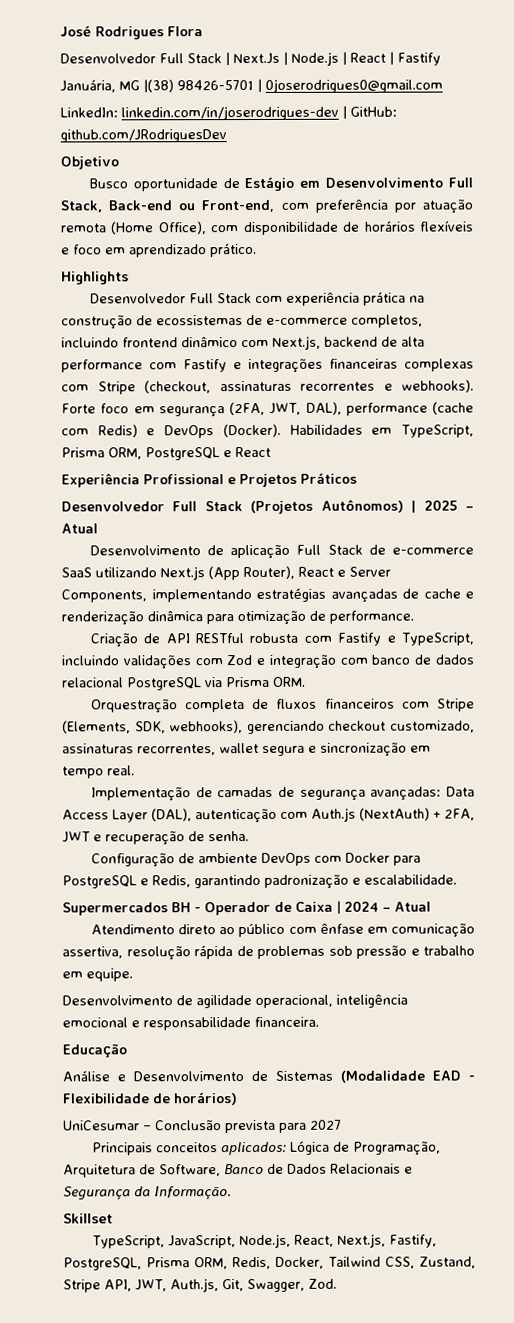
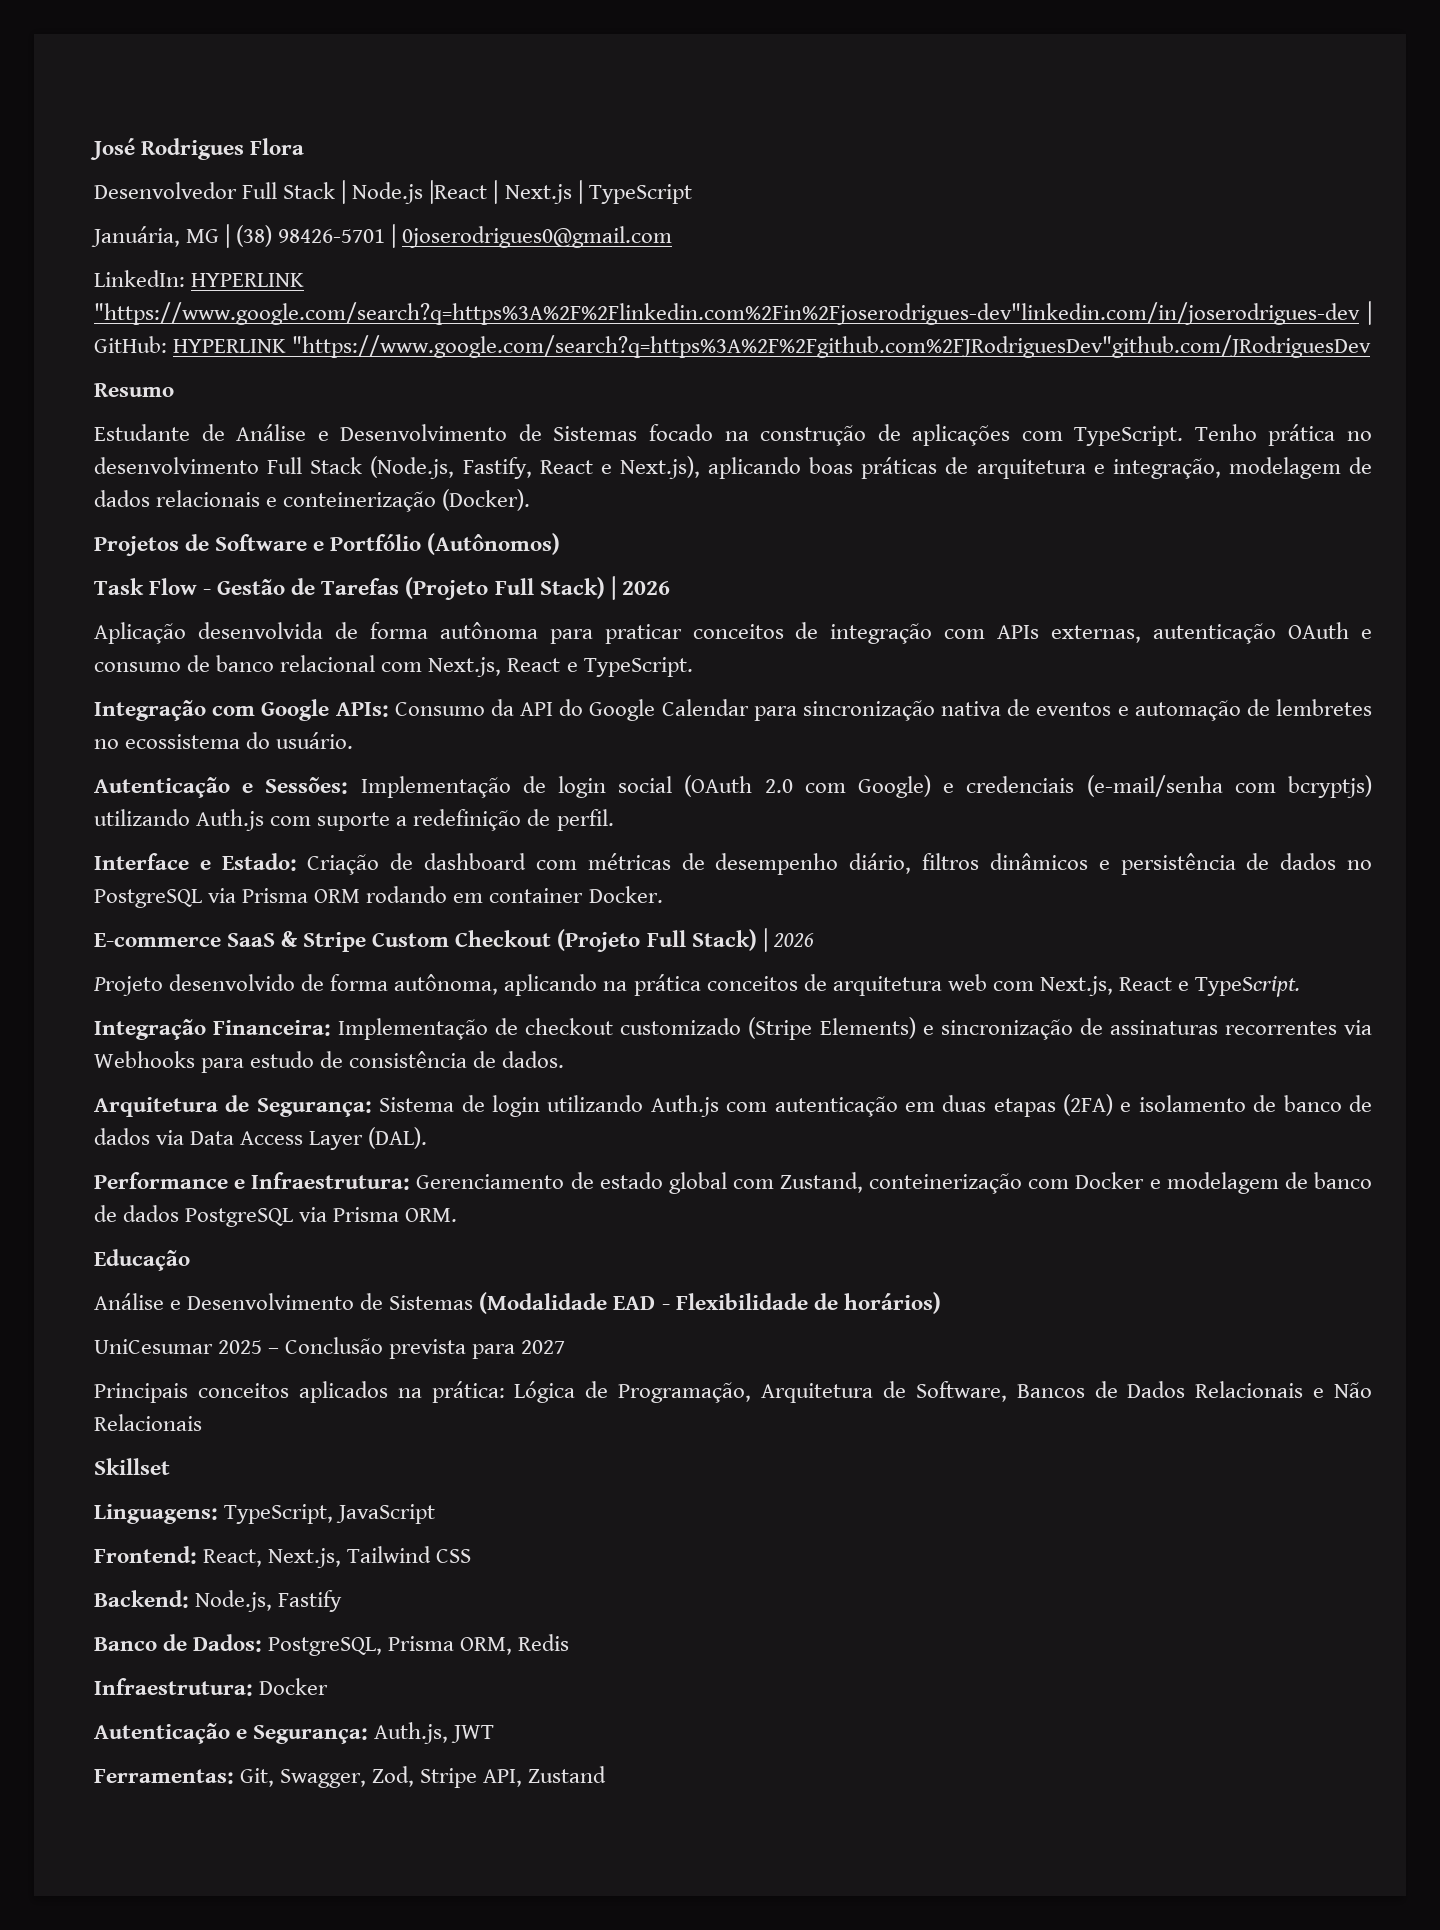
- Desenvolvedor Full Stack | Next.Js | Node.js | React | Fastify
+ Desenvolvedor Full Stack | Node.js |React | Next.js | TypeScript
- Januária, MG |(38) 98426-5701 | 0joserodrigues0@gmail.com
+ Januária, MG | (38) 98426-5701 | 0joserodrigues0@gmail.com
- LinkedIn: linkedin.com/in/joserodrigues-dev | GitHub: github.com/JRodriguesDev
- Objetivo
- Busco oportunidade de Estágio em Desenvolvimento Full Stack, Back-end ou Front-end, com preferência por atuação remota (Home Office), com disponibilidade de horários flexíveis e foco em aprendizado prático.
- Highlights
- Desenvolvedor Full Stack com experiência prática na construção de ecossistemas de e-commerce completos, incluindo frontend dinâmico com Next.js, backend de alta performance com Fastify e integrações financeiras complexas com Stripe (checkout, assinaturas recorrentes e webhooks). Forte foco em segurança (2FA, JWT, DAL), performance (cache com Redis) e DevOps (Docker). Habilidades em TypeScript, Prisma ORM, PostgreSQL e React
- Experiência Profissional e Projetos Práticos
- Desenvolvedor Full Stack (Projetos Autônomos) | 2025 – Atual
- Desenvolvimento de aplicação Full Stack de e-commerce SaaS utilizando Next.js (App Router), React e Server Components, implementando estratégias avançadas de cache e renderização dinâmica para otimização de performance.
- Criação de API RESTful robusta com Fastify e TypeScript, incluindo validações com Zod e integração com banco de dados relacional PostgreSQL via Prisma ORM.
- Orquestração completa de fluxos financeiros com Stripe (Elements, SDK, webhooks), gerenciando checkout customizado, assinaturas recorrentes, wallet segura e sincronização em tempo real.
- Implementação de camadas de segurança avançadas: Data Access Layer (DAL), autenticação com Auth.js (NextAuth) + 2FA, JWT e recuperação de senha.
- Configuração de ambiente DevOps com Docker para PostgreSQL e Redis, garantindo padronização e escalabilidade.
- Supermercados BH - Operador de Caixa | 2024 – Atual
- Atendimento direto ao público com ênfase em comunicação assertiva, resolução rápida de problemas sob pressão e trabalho em equipe.
- Desenvolvimento de agilidade operacional, inteligência emocional e responsabilidade financeira.
+ LinkedIn: HYPERLINK "https://www.google.com/search?q=https%3A%2F%2Flinkedin.com%2Fin%2Fjoserodrigues-dev"linkedin.com/in/joserodrigues-dev | GitHub: HYPERLINK "https://www.google.com/search?q=https%3A%2F%2Fgithub.com%2FJRodriguesDev"github.com/JRodriguesDev
+ Resumo
+ Estudante de Análise e Desenvolvimento de Sistemas focado na construção de aplicações com TypeScript. Tenho prática no desenvolvimento Full Stack (Node.js, Fastify, React e Next.js), aplicando boas práticas de arquitetura e integração, modelagem de dados relacionais e conteinerização (Docker).
+ Projetos de Software e Portfólio (Autônomos)
+ Task Flow - Gestão de Tarefas (Projeto Full Stack) | 2026
+ Aplicação desenvolvida de forma autônoma para praticar conceitos de integração com APIs externas, autenticação OAuth e consumo de banco relacional com Next.js, React e TypeScript.
+ Integração com Google APIs: Consumo da API do Google Calendar para sincronização nativa de eventos e automação de lembretes no ecossistema do usuário.
+ Autenticação e Sessões: Implementação de login social (OAuth 2.0 com Google) e credenciais (e-mail/senha com bcryptjs) utilizando Auth.js com suporte a redefinição de perfil.
+ Interface e Estado: Criação de dashboard com métricas de desempenho diário, filtros dinâmicos e persistência de dados no PostgreSQL via Prisma ORM rodando em container Docker.
+ E-commerce SaaS & Stripe Custom Checkout (Projeto Full Stack) | 2026
+ Projeto desenvolvido de forma autônoma, aplicando na prática conceitos de arquitetura web com Next.js, React e TypeScript.
+ Integração Financeira: Implementação de checkout customizado (Stripe Elements) e sincronização de assinaturas recorrentes via Webhooks para estudo de consistência de dados.
+ Arquitetura de Segurança: Sistema de login utilizando Auth.js com autenticação em duas etapas (2FA) e isolamento de banco de dados via Data Access Layer (DAL).
+ Performance e Infraestrutura: Gerenciamento de estado global com Zustand, conteinerização com Docker e modelagem de banco de dados PostgreSQL via Prisma ORM.
- UniCesumar – Conclusão prevista para 2027
+ UniCesumar 2025 – Conclusão prevista para 2027
- Principais conceitos aplicados: Lógica de Programação, Arquitetura de Software, Banco de Dados Relacionais e Segurança da Informação.
+ Principais conceitos aplicados na prática: Lógica de Programação, Arquitetura de Software, Bancos de Dados Relacionais e Não Relacionais
  Skillset
- TypeScript, JavaScript, Node.js, React, Next.js, Fastify, PostgreSQL, Prisma ORM, Redis, Docker, Tailwind CSS, Zustand, Stripe API, JWT, Auth.js, Git, Swagger, Zod.
+ Linguagens: TypeScript, JavaScript
+ Frontend: React, Next.js, Tailwind CSS
+ Backend: Node.js, Fastify
+ Banco de Dados: PostgreSQL, Prisma ORM, Redis
+ Infraestrutura: Docker
+ Autenticação e Segurança: Auth.js, JWT
+ Ferramentas: Git, Swagger, Zod, Stripe API, Zustand

